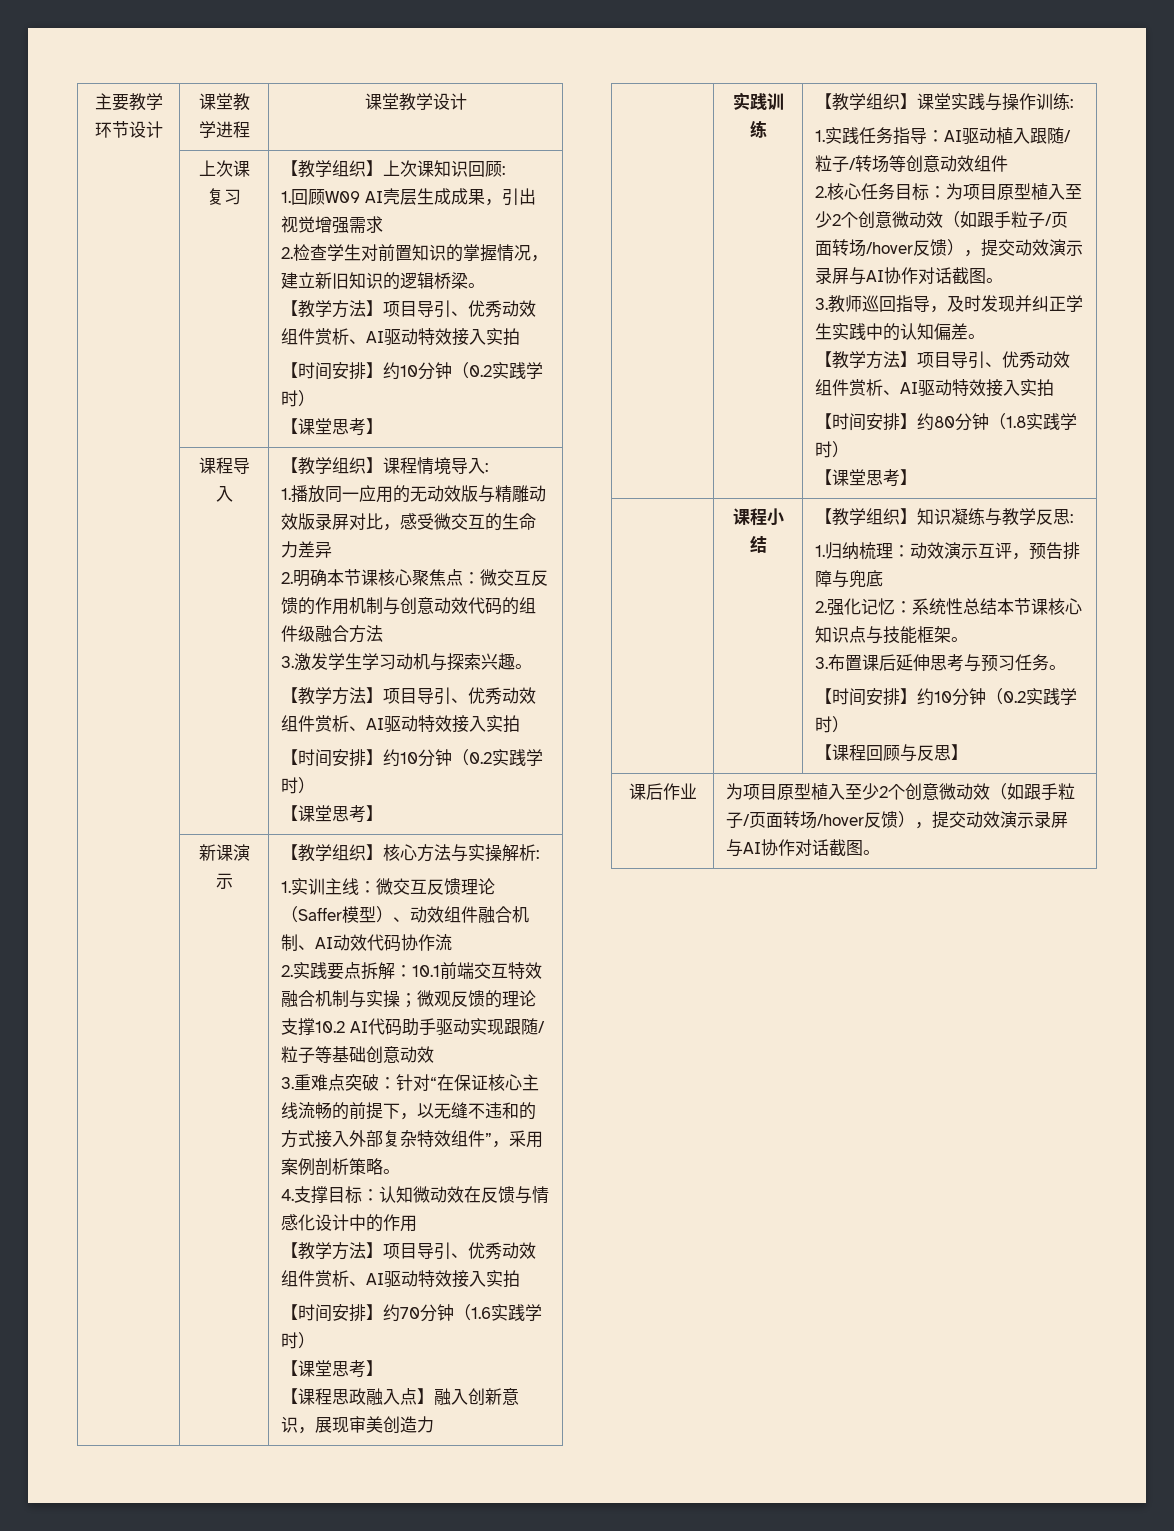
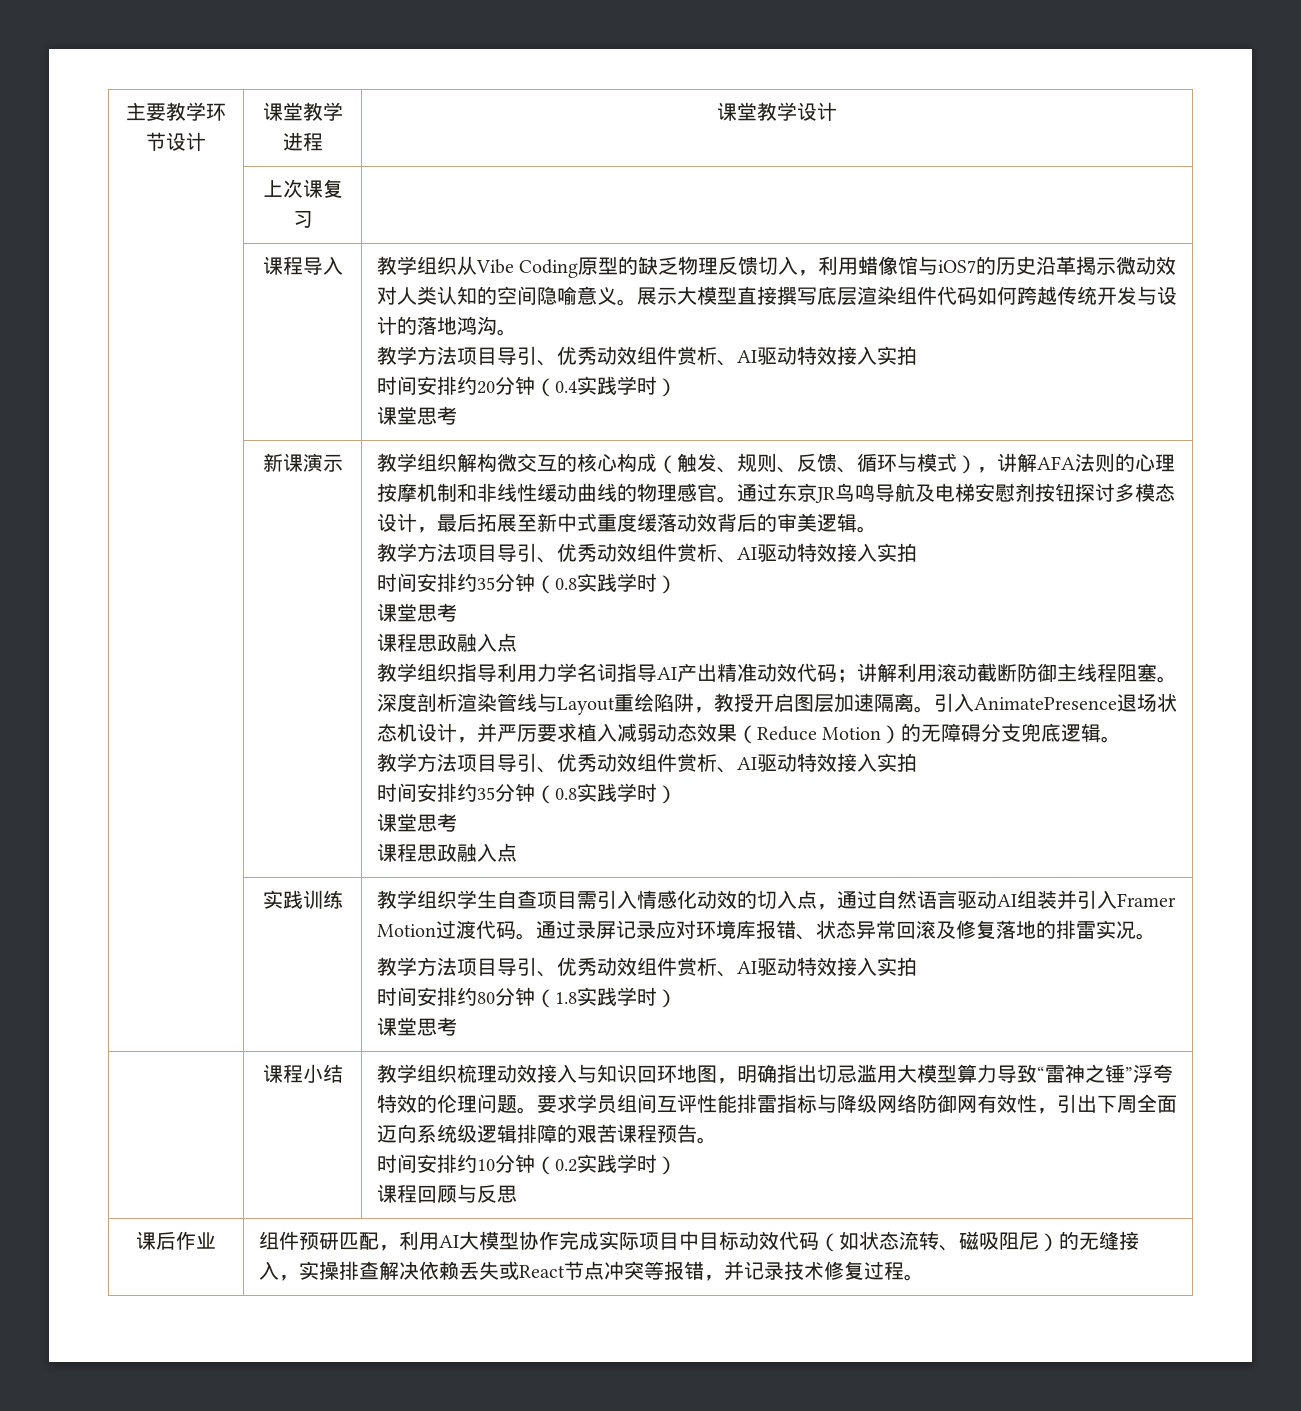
- 【教学组织】上次课知识回顾:
- 1.回顾W09 AI壳层生成成果，引出视觉增强需求
- 2.检查学生对前置知识的掌握情况，建立新旧知识的逻辑桥梁。
- 【教学方法】项目导引、优秀动效组件赏析、AI驱动特效接入实拍
- 【时间安排】约10分钟（0.2实践学时）
- 【课堂思考】
- | 课程导入 | 【教学组织】课程情境导入:
- 1.播放同一应用的无动效版与精雕动效版录屏对比，感受微交互的生命力差异
- 2.明确本节课核心聚焦点：微交互反馈的作用机制与创意动效代码的组件级融合方法
- 3.激发学生学习动机与探索兴趣。
- 【教学方法】项目导引、优秀动效组件赏析、AI驱动特效接入实拍
- 【时间安排】约10分钟（0.2实践学时）
- 【课堂思考】
- | 新课演示 | 【教学组织】核心方法与实操解析:
- 1.实训主线：微交互反馈理论（Saffer模型）、动效组件融合机制、AI动效代码协作流
- 2.实践要点拆解：10.1前端交互特效融合机制与实操；微观反馈的理论支撑10.2 AI代码助手驱动实现跟随/粒子等基础创意动效
- 3.重难点突破：针对“在保证核心主线流畅的前提下，以无缝不违和的方式接入外部复杂特效组件”，采用案例剖析策略。
- 4.支撑目标：认知微动效在反馈与情感化设计中的作用
- 【教学方法】项目导引、优秀动效组件赏析、AI驱动特效接入实拍
- 【时间安排】约70分钟（1.6实践学时）
- 【课堂思考】
- 【课程思政融入点】融入创新意识，展现审美创造力
+ 课程导入 | 教学组织从Vibe Coding原型的缺乏物理反馈切入，利用蜡像馆与iOS7的历史沿革揭示微动效对人类认知的空间隐喻意义。展示大模型直接撰写底层渲染组件代码如何跨越传统开发与设计的落地鸿沟。
+ 教学方法项目导引、优秀动效组件赏析、AI驱动特效接入实拍
+ 时间安排约20分钟（0.4实践学时）
+ 课堂思考
+ | 新课演示 | 教学组织解构微交互的核心构成（触发、规则、反馈、循环与模式），讲解AFA法则的心理按摩机制和非线性缓动曲线的物理感官。通过东京JR鸟鸣导航及电梯安慰剂按钮探讨多模态设计，最后拓展至新中式重度缓落动效背后的审美逻辑。
+ 教学方法项目导引、优秀动效组件赏析、AI驱动特效接入实拍
+ 时间安排约35分钟（0.8实践学时）
+ 课堂思考
+ 课程思政融入点
+ 教学组织指导利用力学名词指导AI产出精准动效代码；讲解利用滚动截断防御主线程阻塞。深度剖析渲染管线与Layout重绘陷阱，教授开启图层加速隔离。引入AnimatePresence退场状态机设计，并严厉要求植入减弱动态效果（Reduce Motion）的无障碍分支兜底逻辑。
+ 教学方法项目导引、优秀动效组件赏析、AI驱动特效接入实拍
+ 时间安排约35分钟（0.8实践学时）
+ 课堂思考
+ 课程思政融入点
- 【教学组织】课堂实践与操作训练:
- 1.实践任务指导：AI驱动植入跟随/粒子/转场等创意动效组件
- 2.核心任务目标：为项目原型植入至少2个创意微动效（如跟手粒子/页面转场/hover反馈），提交动效演示录屏与AI协作对话截图。
- 3.教师巡回指导，及时发现并纠正学生实践中的认知偏差。
- 【教学方法】项目导引、优秀动效组件赏析、AI驱动特效接入实拍
+ 教学组织学生自查项目需引入情感化动效的切入点，通过自然语言驱动AI组装并引入Framer Motion过渡代码。通过录屏记录应对环境库报错、状态异常回滚及修复落地的排雷实况。
+ 教学方法项目导引、优秀动效组件赏析、AI驱动特效接入实拍
- 【时间安排】约80分钟（1.8实践学时）
- 【课堂思考】
+ 时间安排约80分钟（1.8实践学时）
+ 课堂思考
- 【教学组织】知识凝练与教学反思:
- 1.归纳梳理：动效演示互评，预告排障与兜底
- 2.强化记忆：系统性总结本节课核心知识点与技能框架。
- 3.布置课后延伸思考与预习任务。
- 【时间安排】约10分钟（0.2实践学时）
- 【课程回顾与反思】
+ 教学组织梳理动效接入与知识回环地图，明确指出切忌滥用大模型算力导致“雷神之锤”浮夸特效的伦理问题。要求学员组间互评性能排雷指标与降级网络防御网有效性，引出下周全面迈向系统级逻辑排障的艰苦课程预告。
+ 时间安排约10分钟（0.2实践学时）
+ 课程回顾与反思
- 课后作业 | 为项目原型植入至少2个创意微动效（如跟手粒子/页面转场/hover反馈），提交动效演示录屏与AI协作对话截图。
+ 课后作业 | 组件预研匹配，利用AI大模型协作完成实际项目中目标动效代码（如状态流转、磁吸阻尼）的无缝接入，实操排查解决依赖丢失或React节点冲突等报错，并记录技术修复过程。

